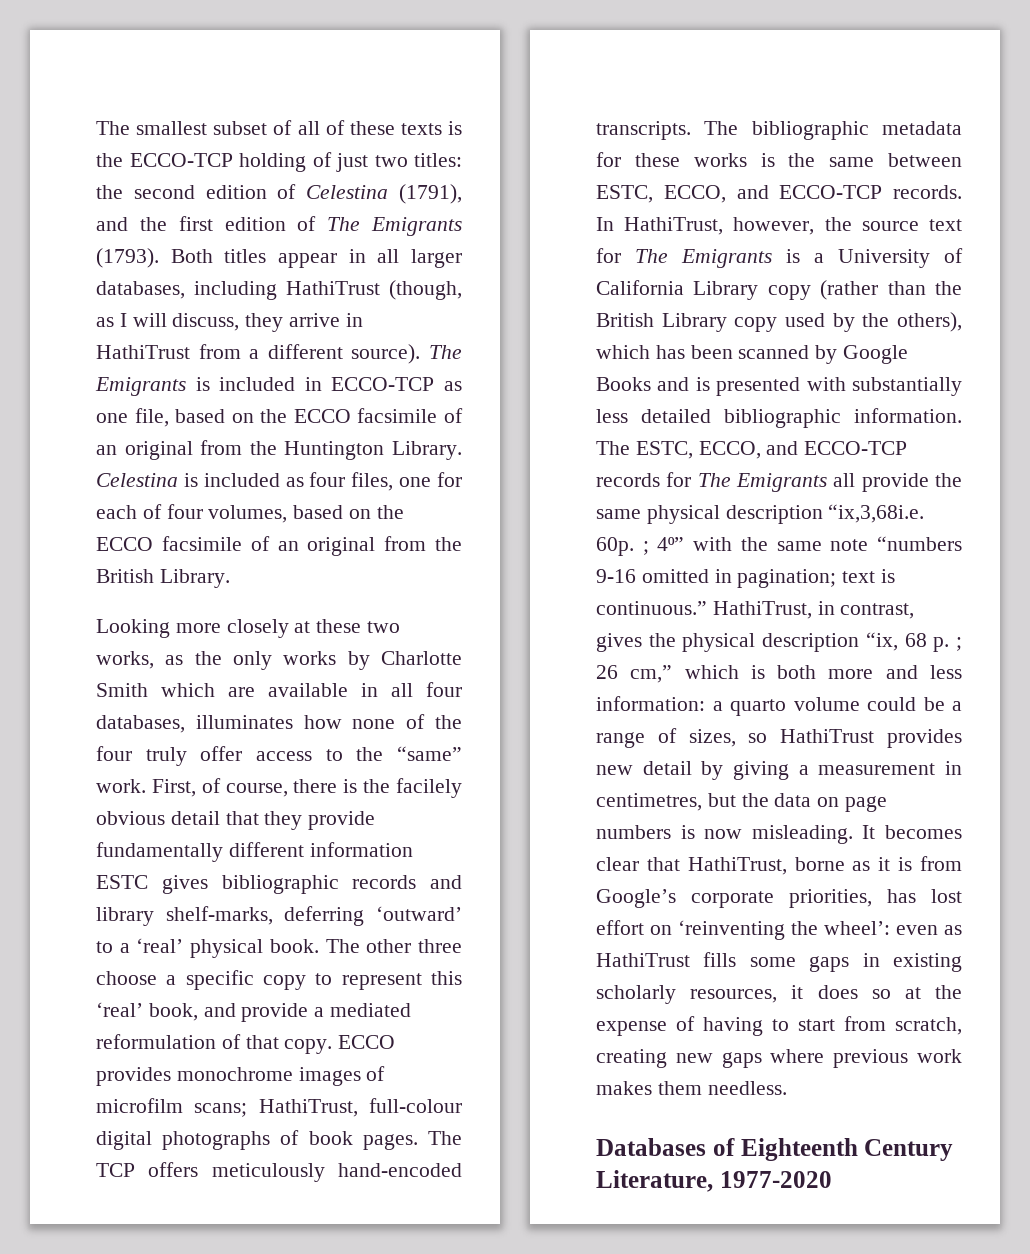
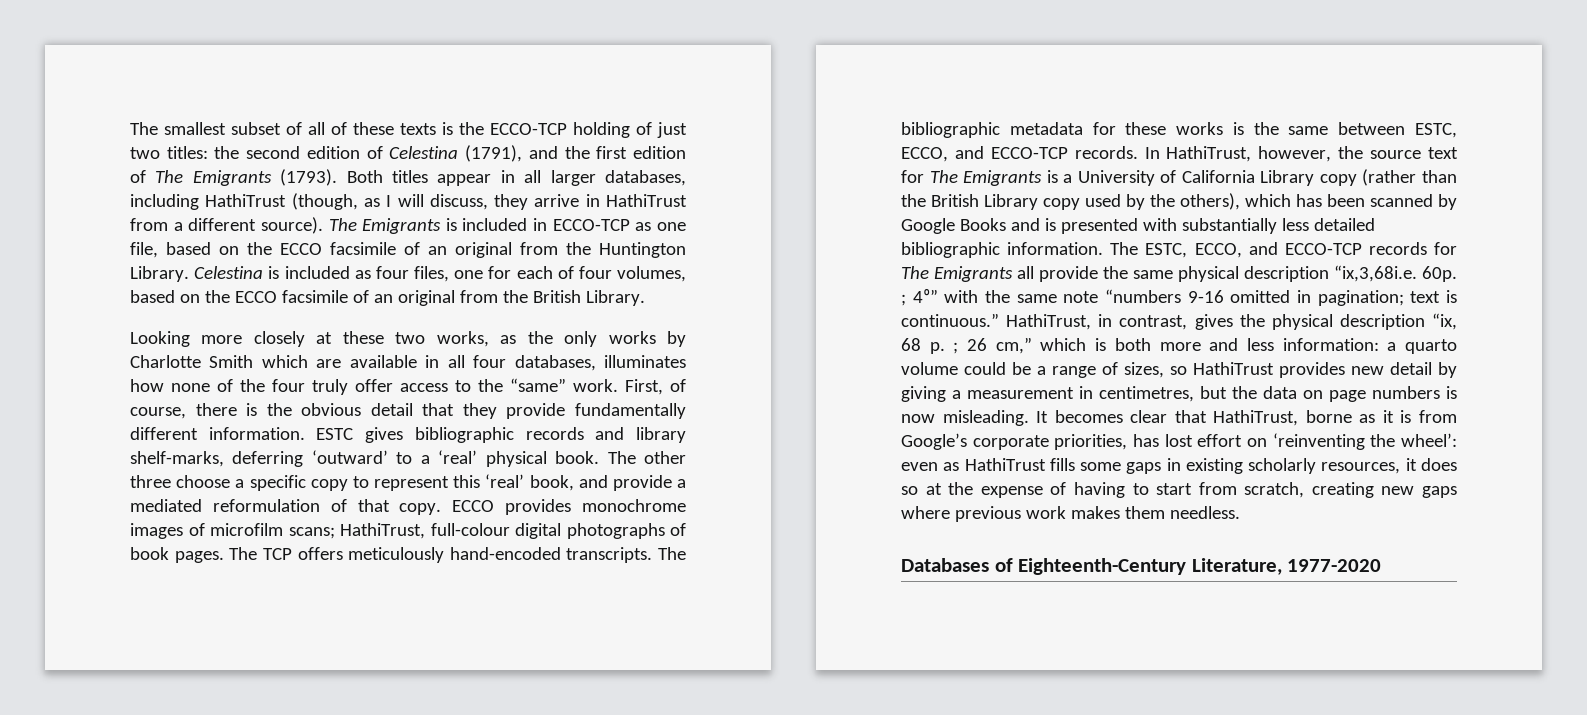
- First, of course, there is the facilely obvious detail that they provide fundamentally different information ESTC gives bibliographic records and library shelf-marks, deferring ‘outward’ to a ‘real’ physical book.
+ First, of course, there is the obvious detail that they provide fundamentally different information. ESTC gives bibliographic records and library shelf-marks, deferring ‘outward’ to a ‘real’ physical book.
- Databases of Eighteenth Century Literature, 1977-2020
+ Databases of Eighteenth-Century Literature, 1977-2020

